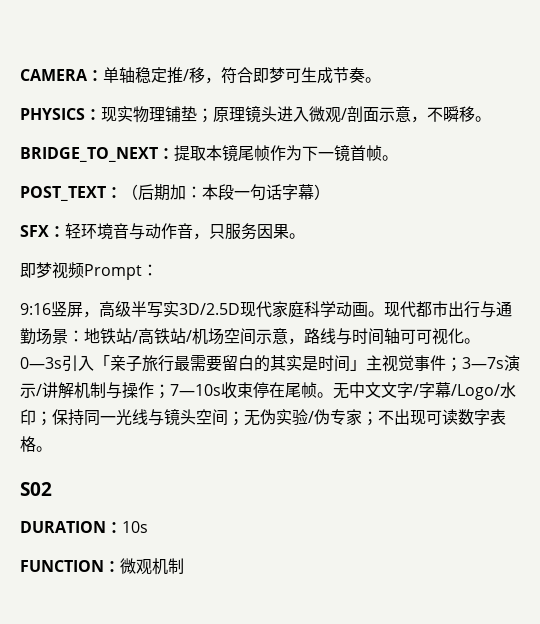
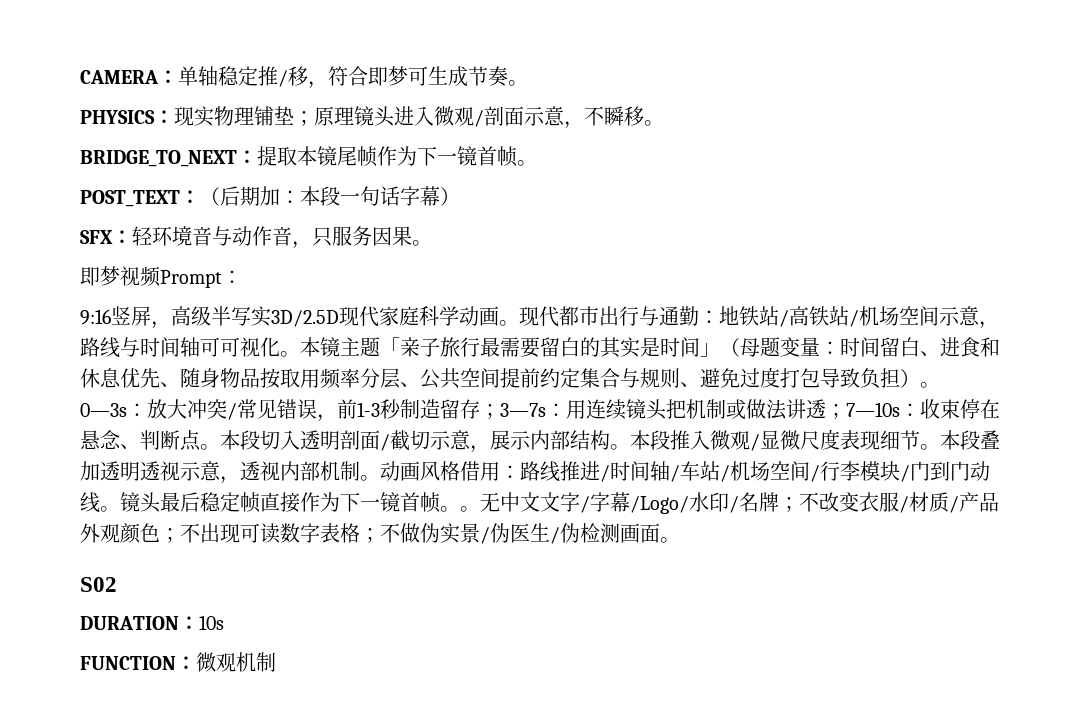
- 现代都市出行与通勤场景：地铁站/高铁站/机场空间示意，路线与时间轴可可视化。
+ 现代都市出行与通勤：地铁站/高铁站/机场空间示意，路线与时间轴可可视化。
- 0—3s引入「亲子旅行最需要留白的其实是时间」主视觉事件；3—7s演示/讲解机制与操作；7—10s收束停在尾帧。
+ 本镜主题「亲子旅行最需要留白的其实是时间」（母题变量：时间留白、进食和休息优先、随身物品按取用频率分层、公共空间提前约定集合与规则、避免过度打包导致负担）。0—3s：放大冲突/常见错误，前1-3秒制造留存；3—7s：用连续镜头把机制或做法讲透；7—10s：收束停在悬念、判断点。本段切入透明剖面/截切示意，展示内部结构。本段推入微观/显微尺度表现细节。本段叠加透明透视示意，透视内部机制。动画风格借用：路线推进/时间轴/车站/机场空间/行李模块/门到门动线。镜头最后稳定帧直接作为下一镜首帧。。
- 无中文文字/字幕/Logo/水印；保持同一光线与镜头空间；无伪实验/伪专家；不出现可读数字表格。
+ 无中文文字/字幕/Logo/水印/名牌；不改变衣服/材质/产品外观颜色；不出现可读数字表格；不做伪实景/伪医生/伪检测画面。

